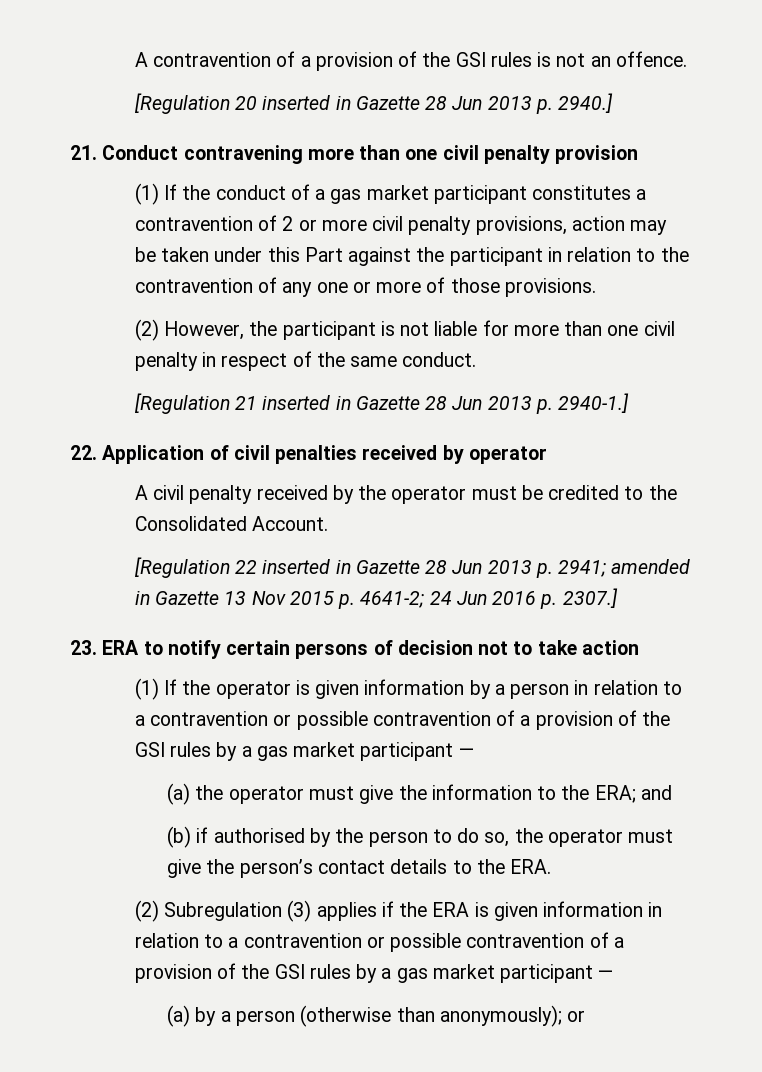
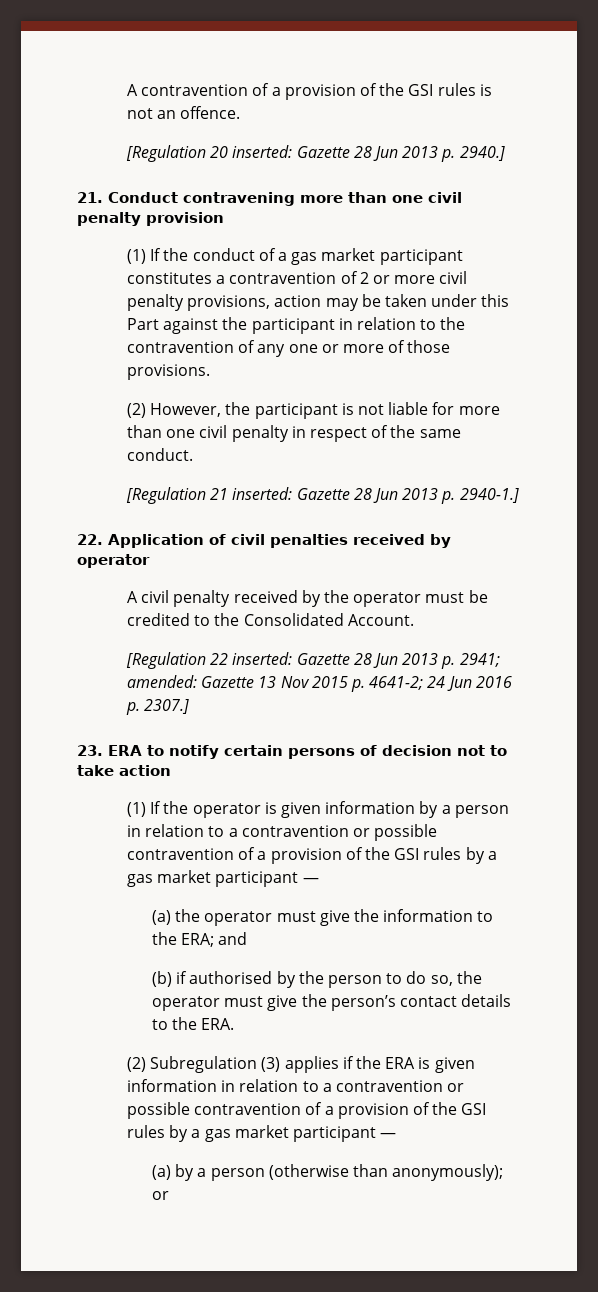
- [Regulation 20 inserted in Gazette 28 Jun 2013 p. 2940.]
+ [Regulation 20 inserted: Gazette 28 Jun 2013 p. 2940.]
- [Regulation 21 inserted in Gazette 28 Jun 2013 p. 2940-1.]
+ [Regulation 21 inserted: Gazette 28 Jun 2013 p. 2940-1.]
- [Regulation 22 inserted in Gazette 28 Jun 2013 p. 2941; amended in Gazette 13 Nov 2015 p. 4641-2; 24 Jun 2016 p. 2307.]
+ [Regulation 22 inserted: Gazette 28 Jun 2013 p. 2941; amended: Gazette 13 Nov 2015 p. 4641-2; 24 Jun 2016 p. 2307.]

